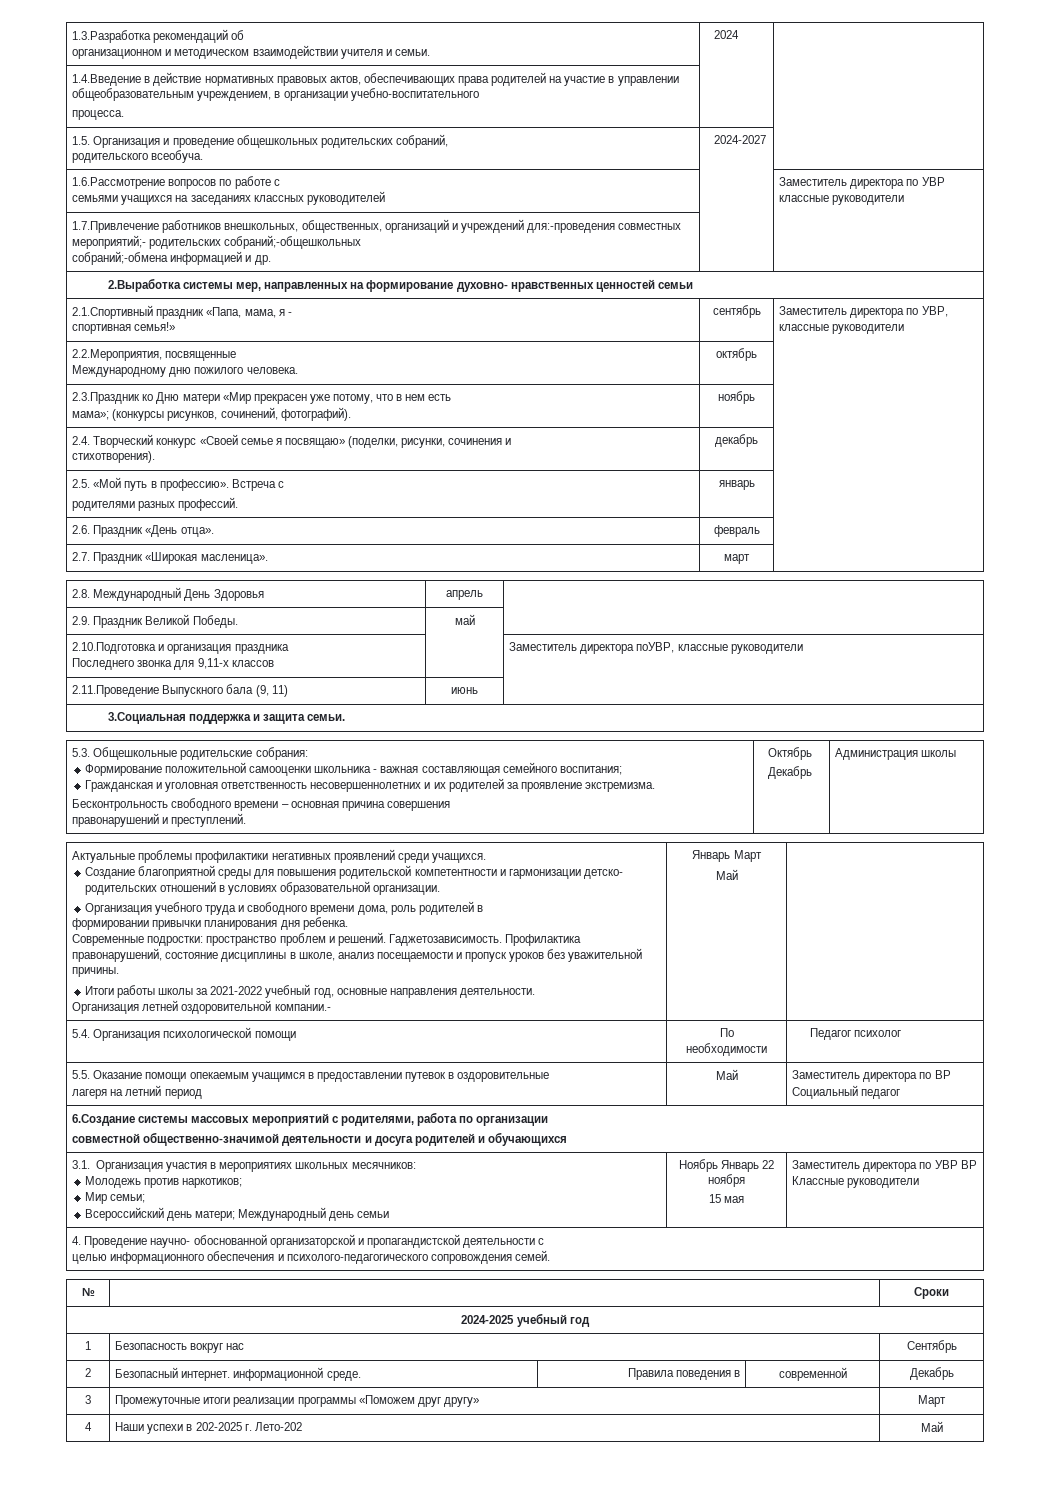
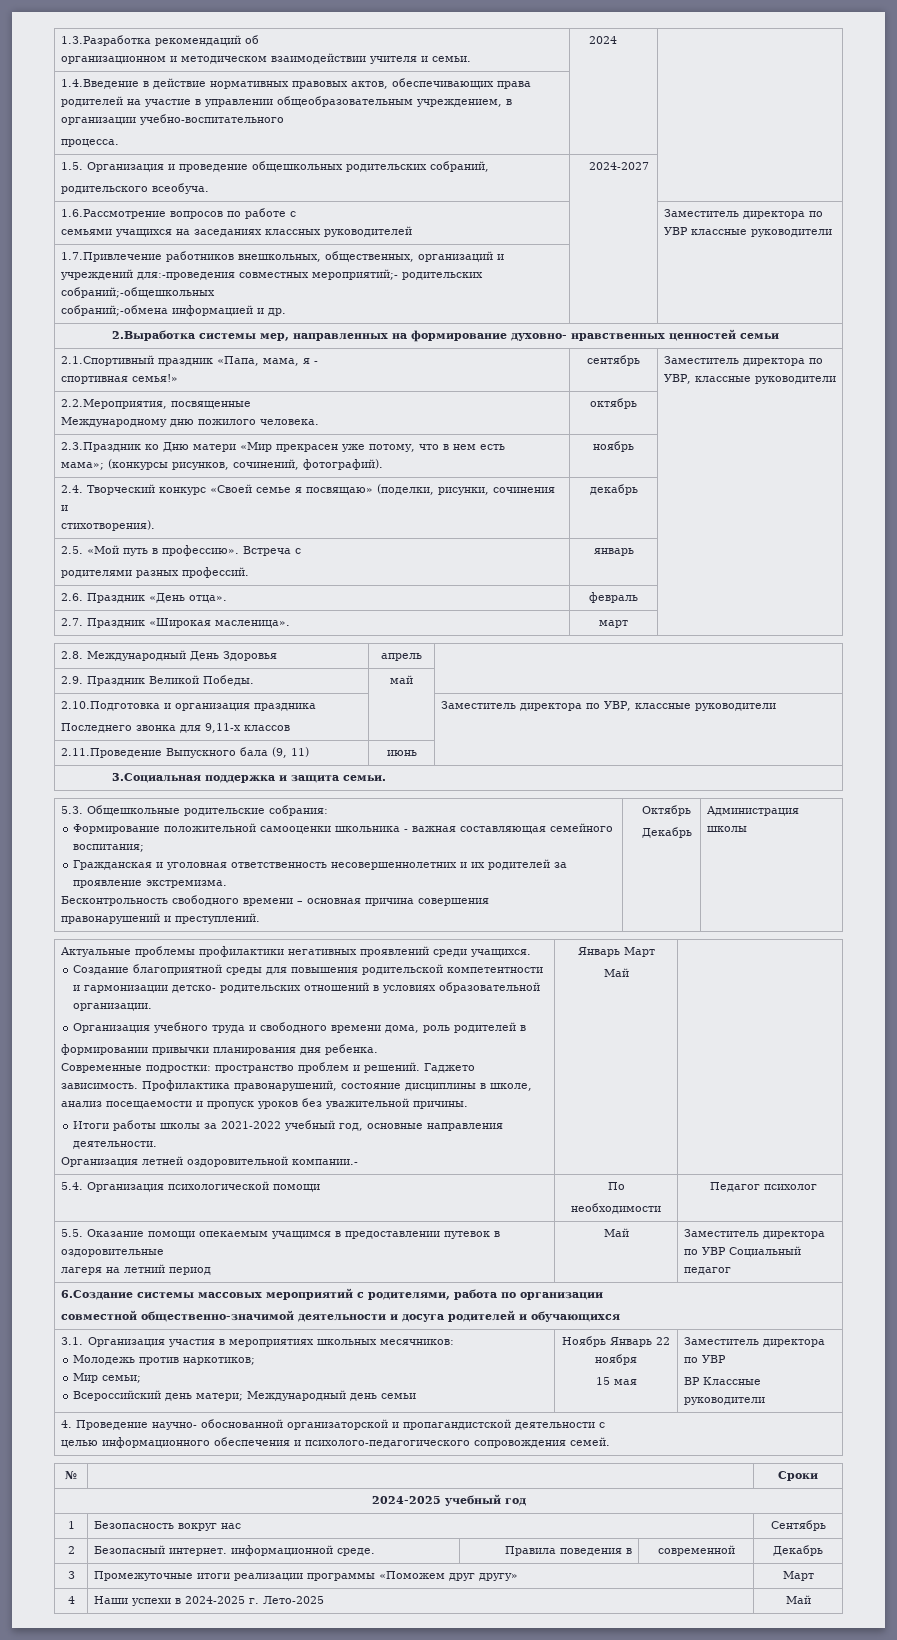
  2.10.Подготовка и организация праздника
- Последнего звонка для 9,11-х классов | | Заместитель директора поУВР, классные руководители
+ Последнего звонка для 9,11-х классов | | Заместитель директора по УВР, классные руководители
- Гаджетозависимость.
+ Гаджето зависимость.
  5.5. Оказание помощи опекаемым учащимся в предоставлении путевок в оздоровительные
- лагеря на летний период | Май | Заместитель директора по ВР Социальный педагог
+ лагеря на летний период | Май | Заместитель директора по УВР Социальный педагог
  3.1. Организация участия в мероприятиях школьных месячников:
  Молодежь против наркотиков;
  Мир семьи;
  Всероссийский день матери; Международный день семьи | Ноябрь Январь 22 ноября
- 15 мая | Заместитель директора по УВР ВР Классные руководители
+ 15 мая | Заместитель директора по УВР
+ ВР Классные руководители
- 4 | Наши успехи в 202-2025 г. Лето-202 | Май
+ 4 | Наши успехи в 2024-2025 г. Лето-2025 | Май

